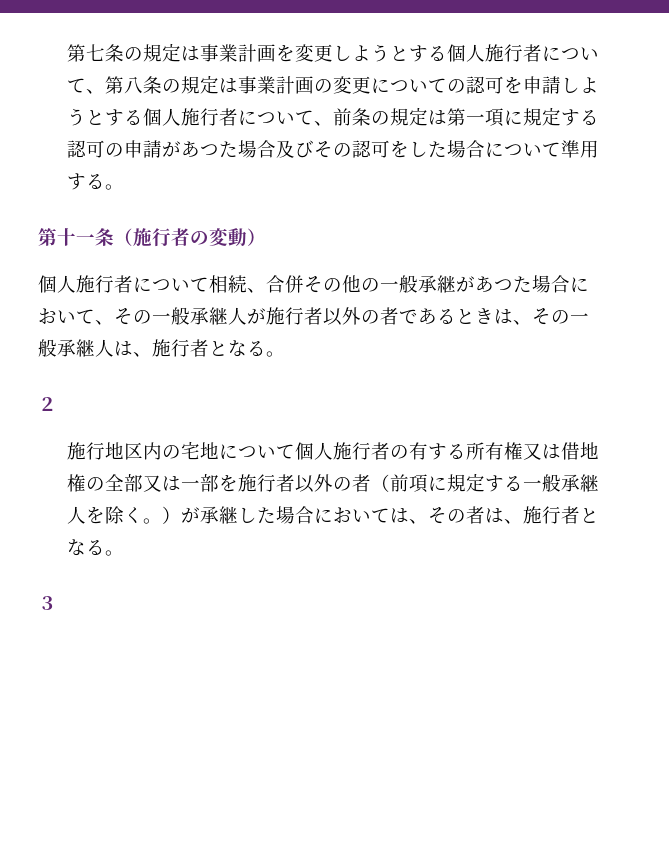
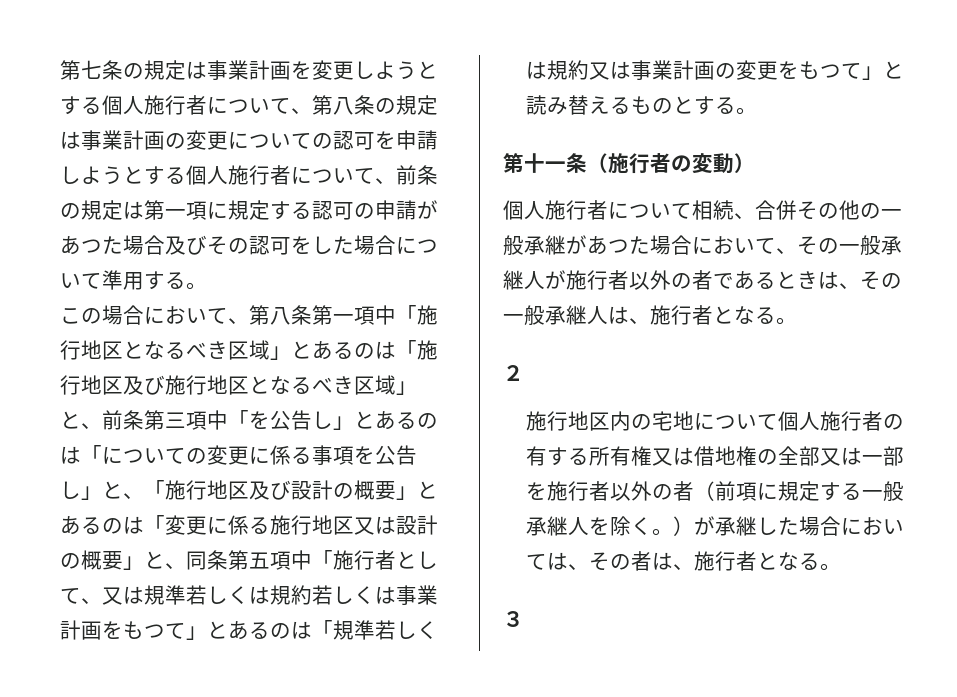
+ この場合において、第八条第一項中「施行地区となるべき区域」とあるのは「施行地区及び施行地区となるべき区域」と、前条第三項中「を公告し」とあるのは「についての変更に係る事項を公告し」と、「施行地区及び設計の概要」とあるのは「変更に係る施行地区又は設計の概要」と、同条第五項中「施行者として、又は規準若しくは規約若しくは事業計画をもつて」とあるのは「規準若しくは規約又は事業計画の変更をもつて」と読み替えるものとする。

